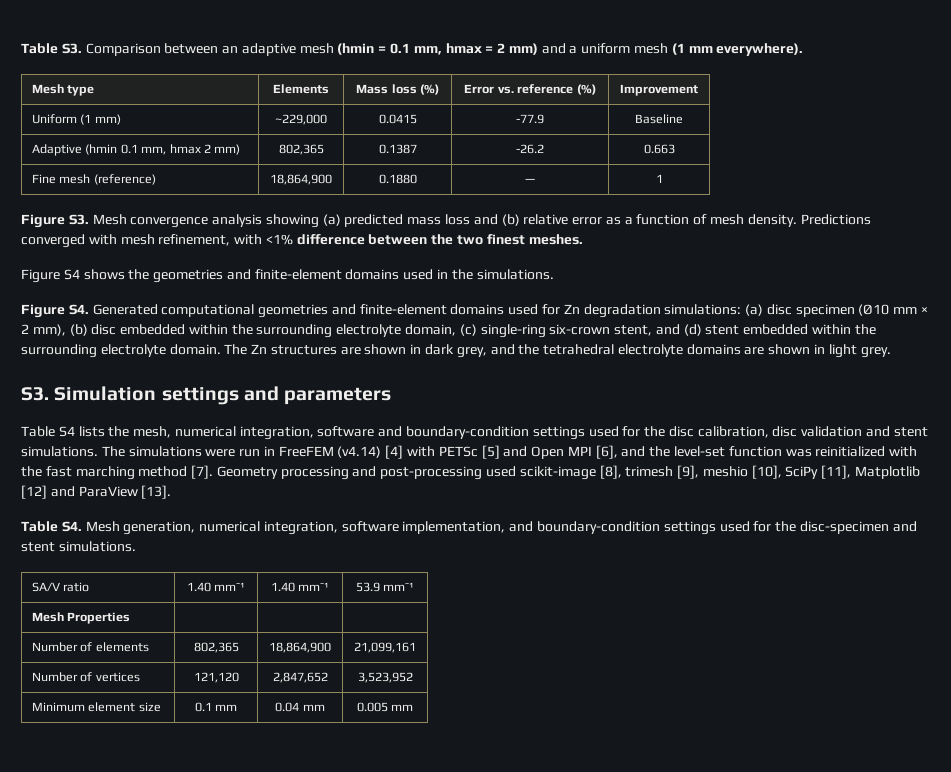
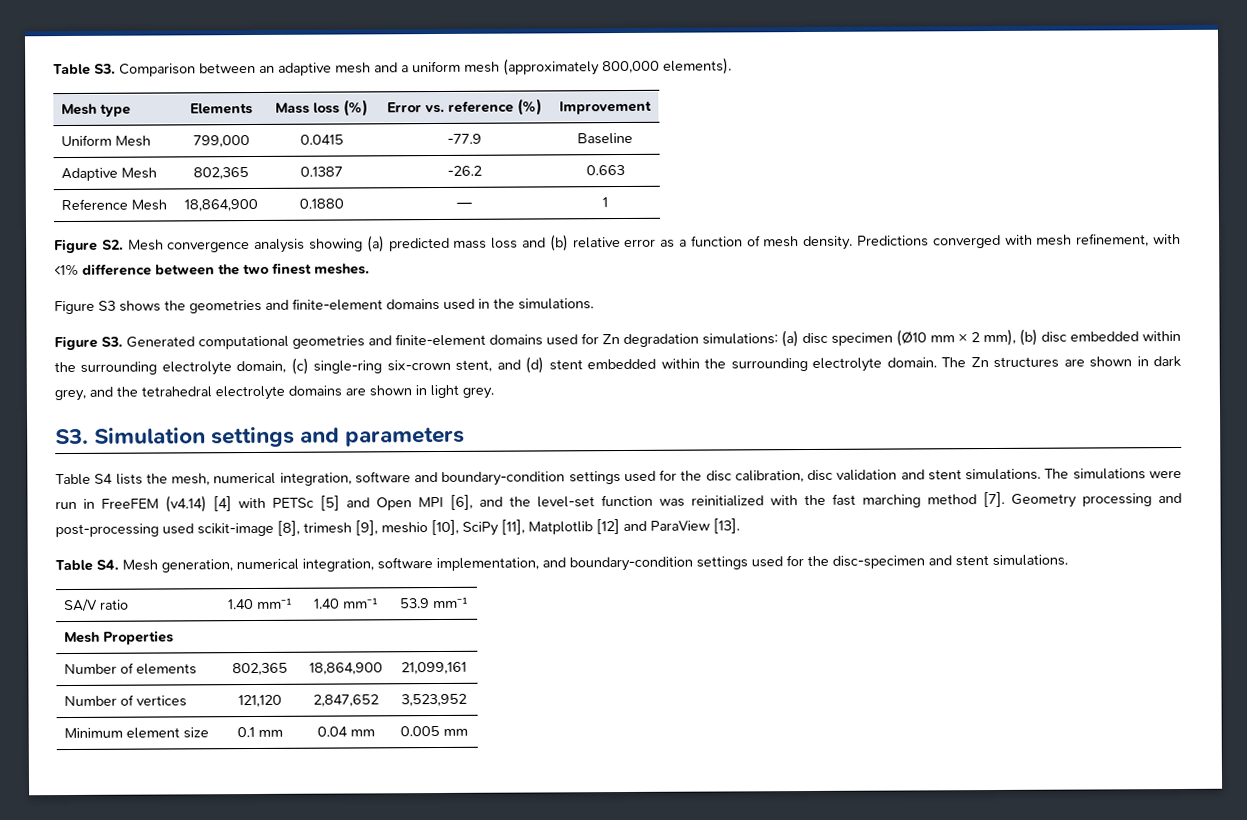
- Table S3. Comparison between an adaptive mesh (hmin = 0.1 mm, hmax = 2 mm) and a uniform mesh (1 mm everywhere).
+ Table S3. Comparison between an adaptive mesh and a uniform mesh (approximately 800,000 elements).
- Uniform (1 mm) | ~229,000 | 0.0415 | -77.9 | Baseline
+ Uniform Mesh | 799,000 | 0.0415 | -77.9 | Baseline
- Adaptive (hmin 0.1 mm, hmax 2 mm) | 802,365 | 0.1387 | -26.2 | 0.663
+ Adaptive Mesh | 802,365 | 0.1387 | -26.2 | 0.663
- Fine mesh (reference) | 18,864,900 | 0.1880 | — | 1
+ Reference Mesh | 18,864,900 | 0.1880 | — | 1
- Figure S3. Mesh convergence analysis showing (a) predicted mass loss and (b) relative error as a function of mesh density.
+ Figure S2. Mesh convergence analysis showing (a) predicted mass loss and (b) relative error as a function of mesh density.
- Figure S4 shows the geometries and finite-element domains used in the simulations.
+ Figure S3 shows the geometries and finite-element domains used in the simulations.
- Figure S4. Generated computational geometries and finite-element domains used for Zn degradation simulations: (a) disc specimen (Ø10 mm × 2 mm), (b) disc embedded within the surrounding electrolyte domain, (c) single-ring six-crown stent, and (d) stent embedded within the surrounding electrolyte domain.
+ Figure S3. Generated computational geometries and finite-element domains used for Zn degradation simulations: (a) disc specimen (Ø10 mm × 2 mm), (b) disc embedded within the surrounding electrolyte domain, (c) single-ring six-crown stent, and (d) stent embedded within the surrounding electrolyte domain.

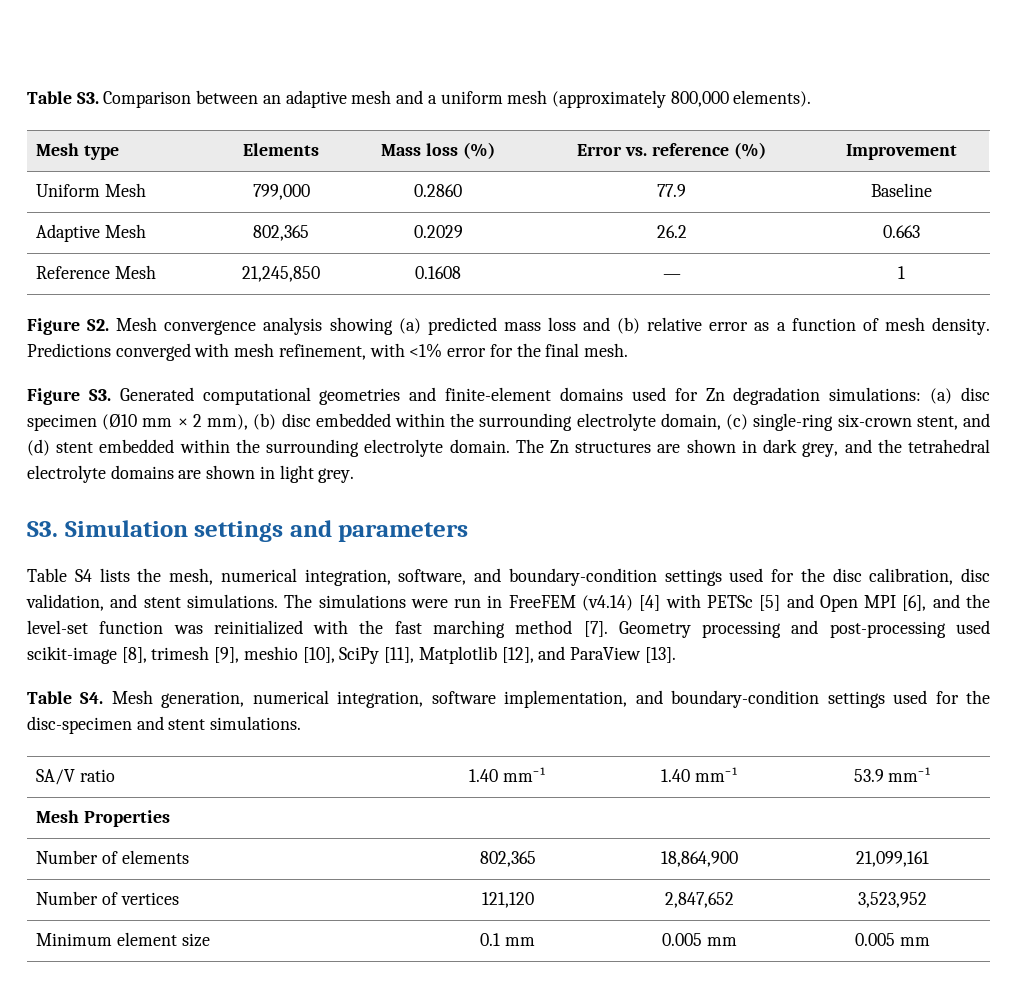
- Uniform Mesh | 799,000 | 0.0415 | -77.9 | Baseline
+ Uniform Mesh | 799,000 | 0.2860 | 77.9 | Baseline
- Adaptive Mesh | 802,365 | 0.1387 | -26.2 | 0.663
+ Adaptive Mesh | 802,365 | 0.2029 | 26.2 | 0.663
- Reference Mesh | 18,864,900 | 0.1880 | — | 1
+ Reference Mesh | 21,245,850 | 0.1608 | — | 1
- Predictions converged with mesh refinement, with <1% difference between the two finest meshes.
- Figure S3 shows the geometries and finite-element domains used in the simulations.
+ Predictions converged with mesh refinement, with <1% error for the final mesh.
- Table S4 lists the mesh, numerical integration, software and boundary-condition settings used for the disc calibration, disc validation and stent simulations.
+ Table S4 lists the mesh, numerical integration, software, and boundary-condition settings used for the disc calibration, disc validation, and stent simulations.
- Geometry processing and post-processing used scikit-image [8], trimesh [9], meshio [10], SciPy [11], Matplotlib [12] and ParaView [13].
+ Geometry processing and post-processing used scikit-image [8], trimesh [9], meshio [10], SciPy [11], Matplotlib [12], and ParaView [13].
- Minimum element size | 0.1 mm | 0.04 mm | 0.005 mm
+ Minimum element size | 0.1 mm | 0.005 mm | 0.005 mm

